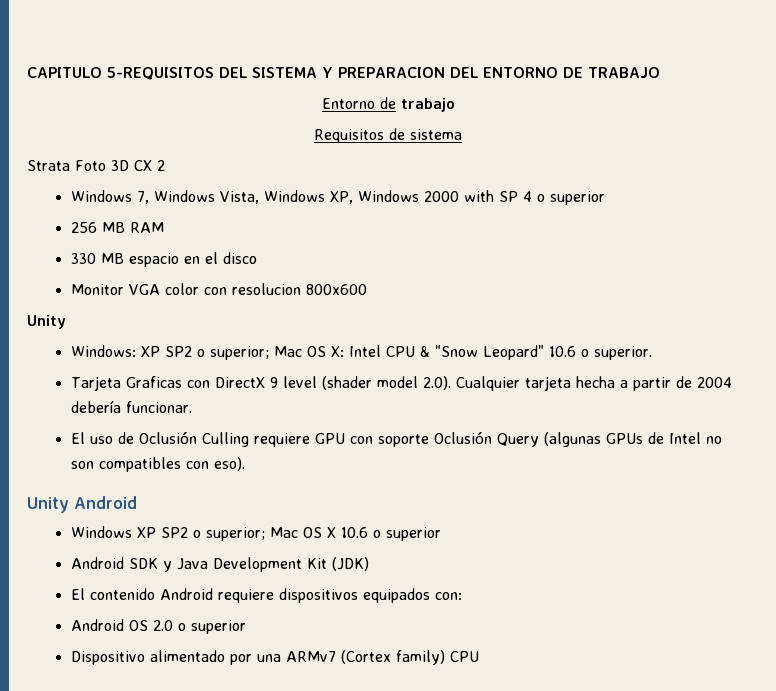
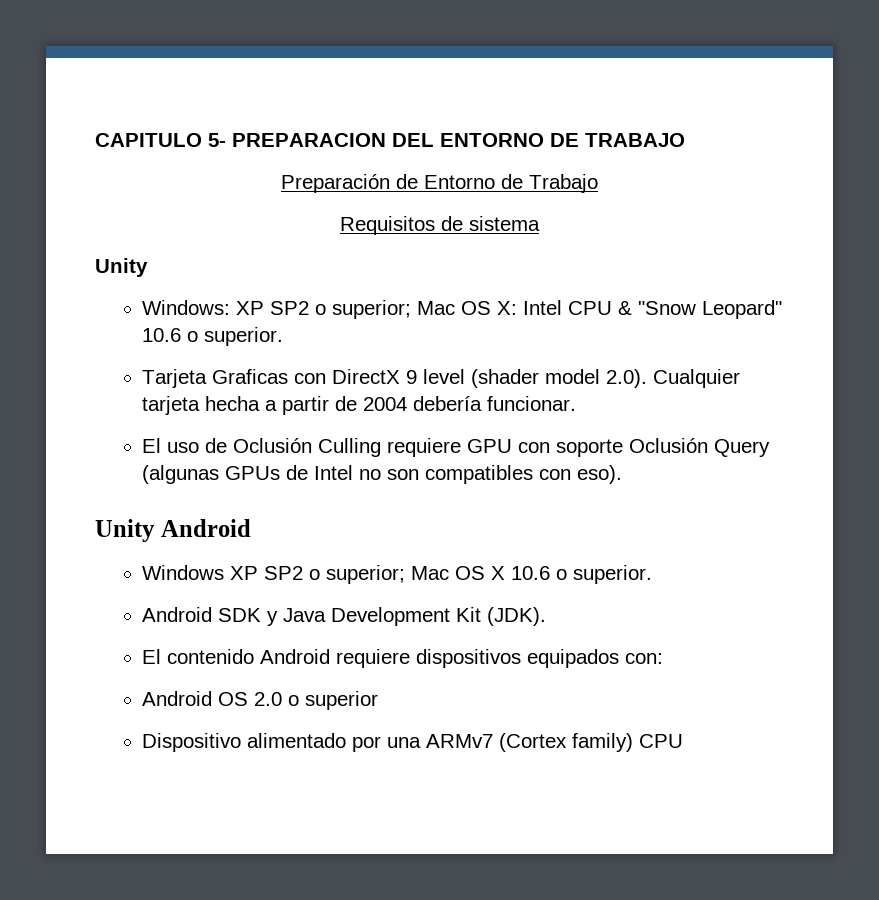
- CAPITULO 5-REQUISITOS DEL SISTEMA Y PREPARACION DEL ENTORNO DE TRABAJO
+ CAPITULO 5- PREPARACION DEL ENTORNO DE TRABAJO
- Entorno de trabajo
+ Preparación de Entorno de Trabajo
- Strata Foto 3D CX 2
- Windows 7, Windows Vista, Windows XP, Windows 2000 with SP 4 o superior
- 256 MB RAM
- 330 MB espacio en el disco
- Monitor VGA color con resolucion 800x600
- Windows XP SP2 o superior; Mac OS X 10.6 o superior
+ Windows XP SP2 o superior; Mac OS X 10.6 o superior.
- Android SDK y Java Development Kit (JDK)
+ Android SDK y Java Development Kit (JDK).

